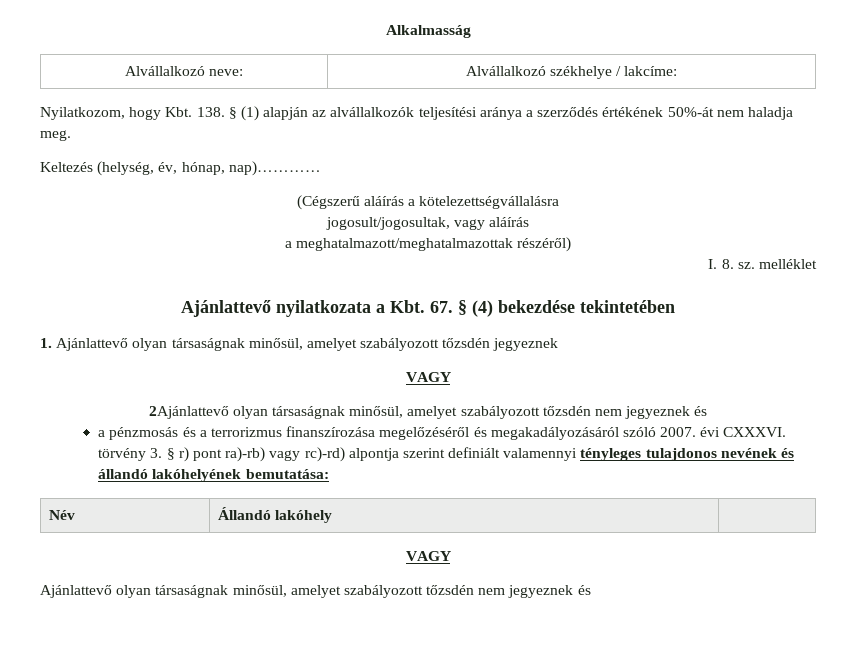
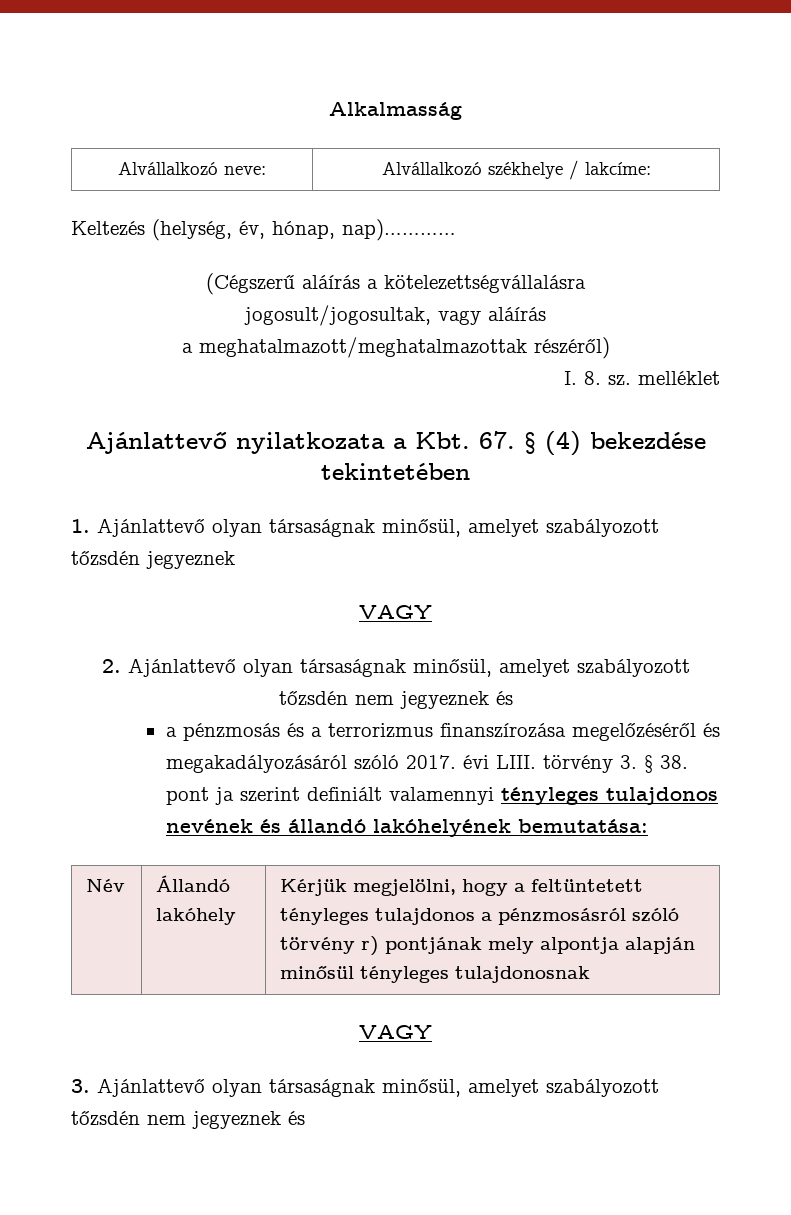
- Nyilatkozom, hogy Kbt. 138. § (1) alapján az alvállalkozók teljesítési aránya a szerződés értékének 50%-át nem haladja meg.
- 2Ajánlattevő olyan társaságnak minősül, amelyet szabályozott tőzsdén nem jegyeznek és
+ 2. Ajánlattevő olyan társaságnak minősül, amelyet szabályozott tőzsdén nem jegyeznek és
- a pénzmosás és a terrorizmus finanszírozása megelőzéséről és megakadályozásáról szóló 2007. évi CXXXVI. törvény 3. § r) pont ra)-rb) vagy rc)-rd) alpontja szerint definiált valamennyi tényleges tulajdonos nevének és állandó lakóhelyének bemutatása:
+ a pénzmosás és a terrorizmus finanszírozása megelőzéséről és megakadályozásáról szóló 2017. évi LIII. törvény 3. § 38. pont ja szerint definiált valamennyi tényleges tulajdonos nevének és állandó lakóhelyének bemutatása:
- Név | Állandó lakóhely |
+ Név | Állandó lakóhely | Kérjük megjelölni, hogy a feltüntetett tényleges tulajdonos a pénzmosásról szóló törvény r) pontjának mely alpontja alapján minősül tényleges tulajdonosnak
  VAGY
- Ajánlattevő olyan társaságnak minősül, amelyet szabályozott tőzsdén nem jegyeznek és
+ 3. Ajánlattevő olyan társaságnak minősül, amelyet szabályozott tőzsdén nem jegyeznek és

